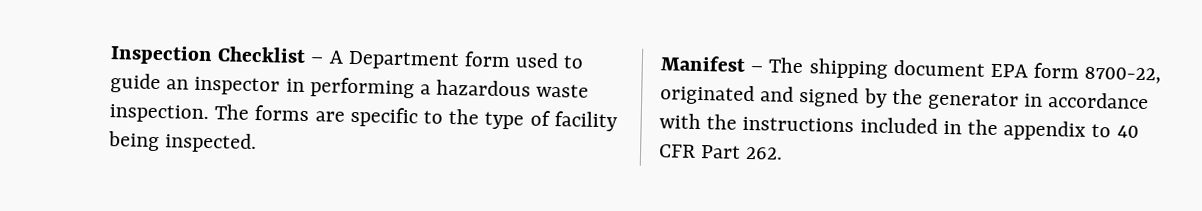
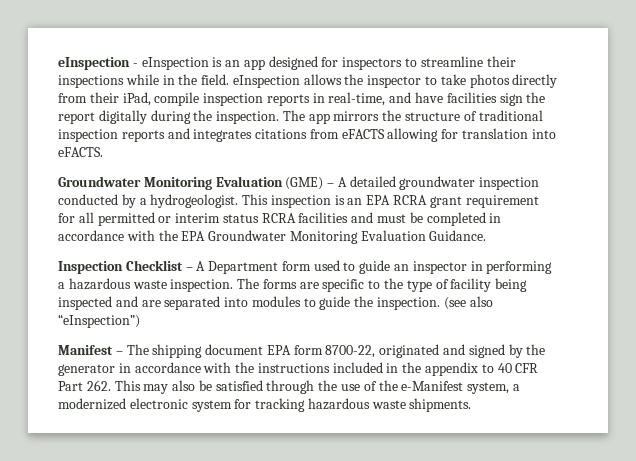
+ eInspection - eInspection is an app designed for inspectors to streamline their inspections while in the field. eInspection allows the inspector to take photos directly from their iPad, compile inspection reports in real-time, and have facilities sign the report digitally during the inspection. The app mirrors the structure of traditional inspection reports and integrates citations from eFACTS allowing for translation into eFACTS.
+ Groundwater Monitoring Evaluation (GME) – A detailed groundwater inspection conducted by a hydrogeologist. This inspection is an EPA RCRA grant requirement for all permitted or interim status RCRA facilities and must be completed in accordance with the EPA Groundwater Monitoring Evaluation Guidance.
- The forms are specific to the type of facility being inspected.
+ The forms are specific to the type of facility being inspected and are separated into modules to guide the inspection. (see also “eInspection”)
- Manifest – The shipping document EPA form 8700-22, originated and signed by the generator in accordance with the instructions included in the appendix to 40 CFR Part 262.
+ Manifest – The shipping document EPA form 8700-22, originated and signed by the generator in accordance with the instructions included in the appendix to 40 CFR Part 262. This may also be satisfied through the use of the e-Manifest system, a modernized electronic system for tracking hazardous waste shipments.

